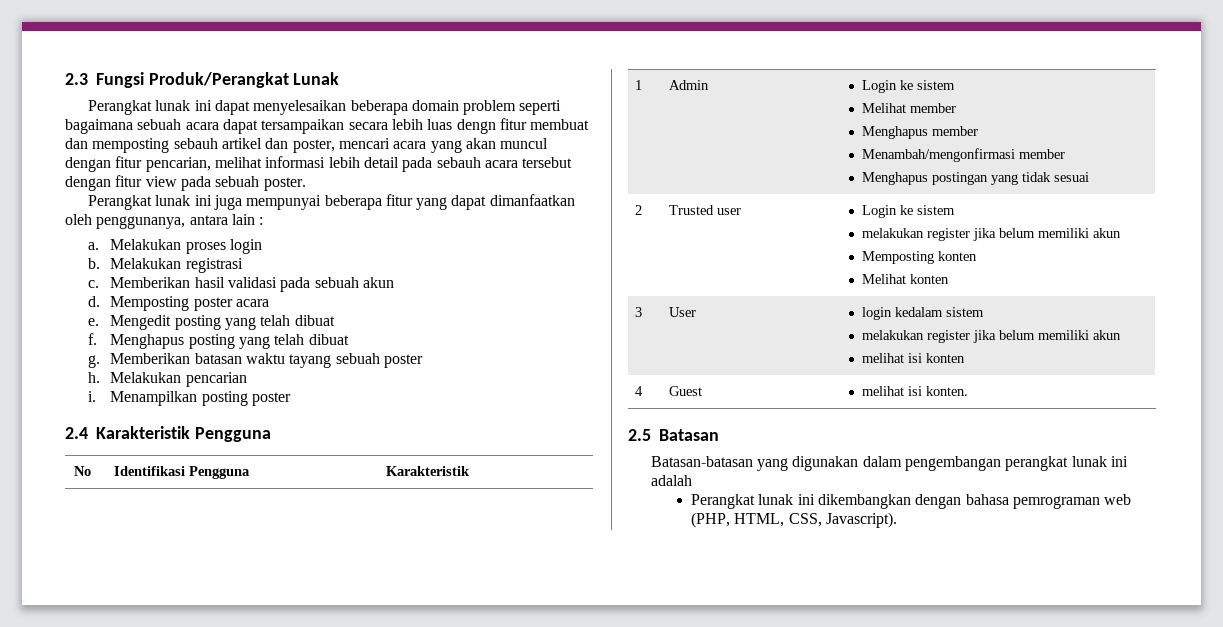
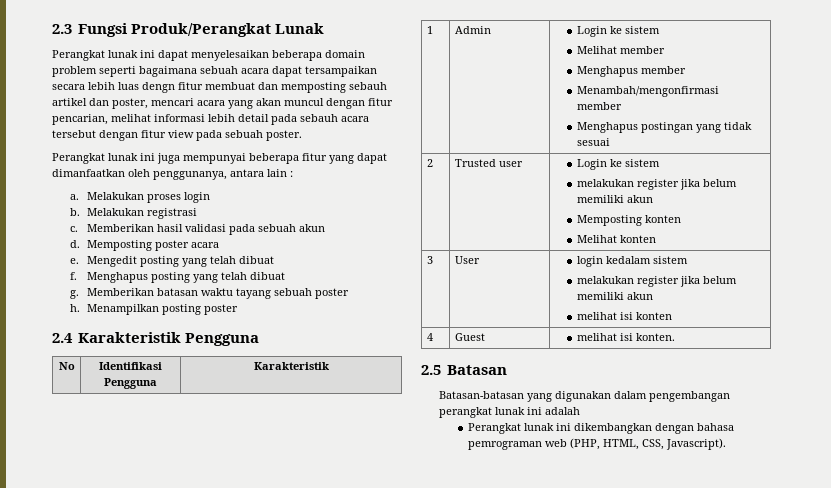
- Melakukan pencarian
- i.

